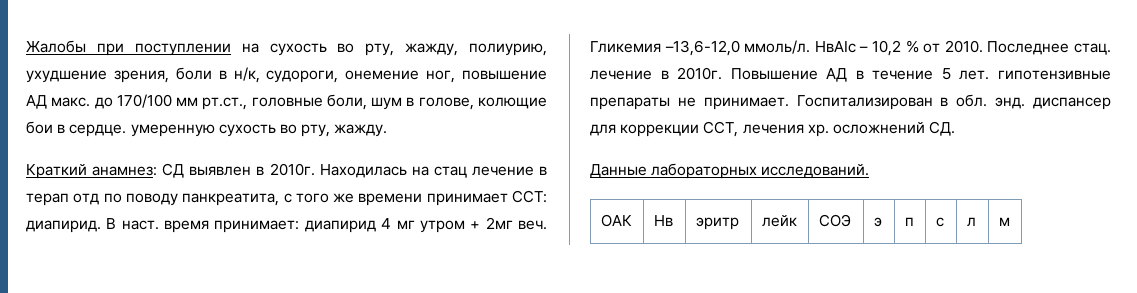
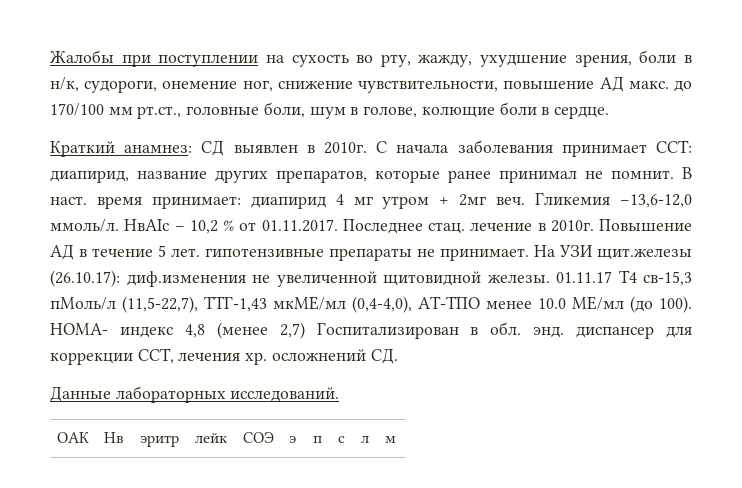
- Жалобы при поступлении на сухость во рту, жажду, полиурию, ухудшение зрения, боли в н/к, судороги, онемение ног, повышение АД макс. до 170/100 мм рт.ст., головные боли, шум в голове, колющие бои в сердце. умеренную сухость во рту, жажду.
+ Жалобы при поступлении на сухость во рту, жажду, ухудшение зрения, боли в н/к, судороги, онемение ног, снижение чувствительности, повышение АД макс. до 170/100 мм рт.ст., головные боли, шум в голове, колющие боли в сердце.
- Находилась на стац лечение в терап отд по поводу панкреатита, с того же времени принимает ССТ: диапирид.
+ С начала заболевания принимает ССТ: диапирид, название других препаратов, которые ранее принимал не помнит.
- НвАIс – 10,2 % от 2010. Последнее стац. лечение в 2010г.
+ НвАIс – 10,2 % от 01.11.2017. Последнее стац. лечение в 2010г.
- Госпитализирован в обл. энд. диспансер для коррекции ССТ, лечения хр. осложнений СД.
+ На УЗИ щит.железы (26.10.17): диф.изменения не увеличенной щитовидной железы. 01.11.17 Т4 св-15,3 пМоль/л (11,5-22,7), ТТГ-1,43 мкМЕ/мл (0,4-4,0), АТ-ТПО менее 10.0 МЕ/мл (до 100). НОМА- индекс 4,8 (менее 2,7) Госпитализирован в обл. энд. диспансер для коррекции ССТ, лечения хр. осложнений СД.

